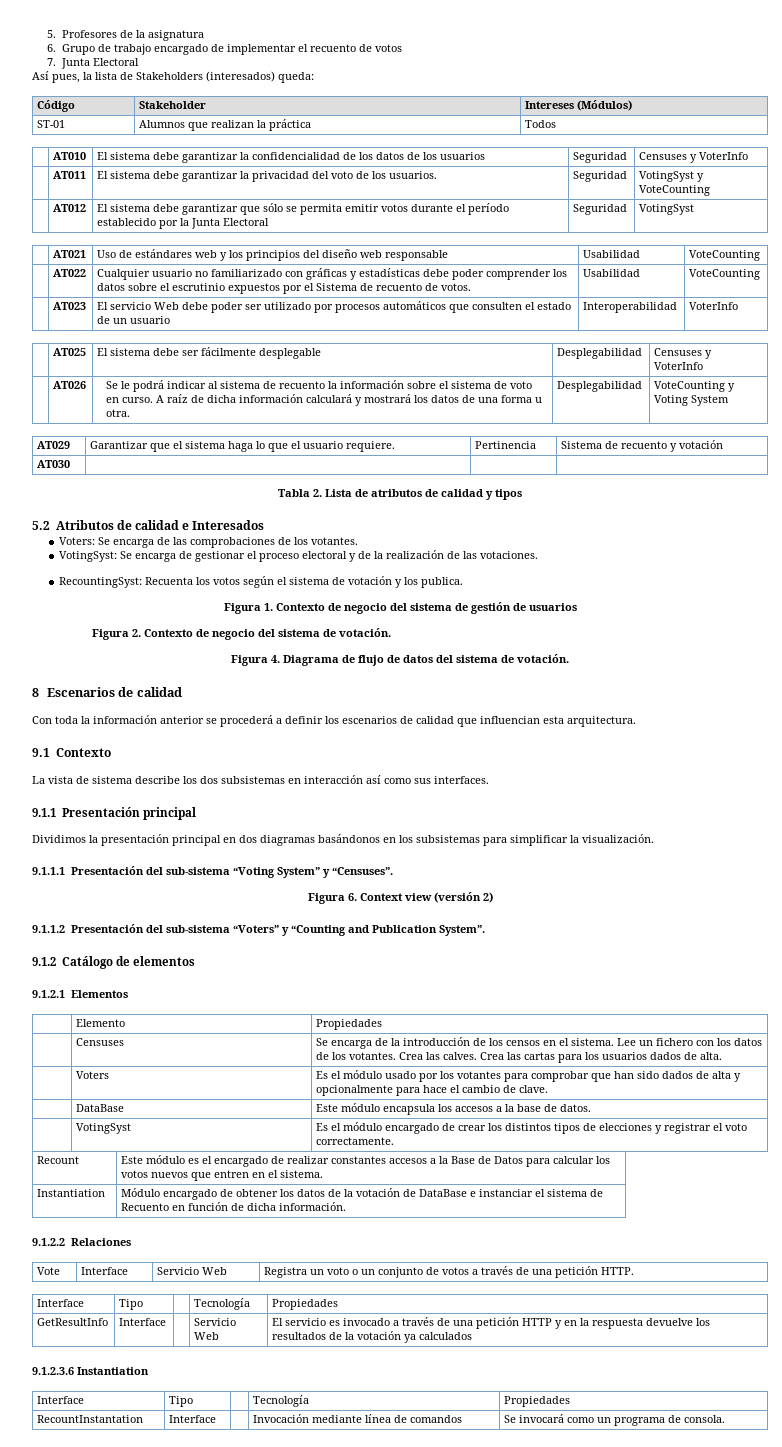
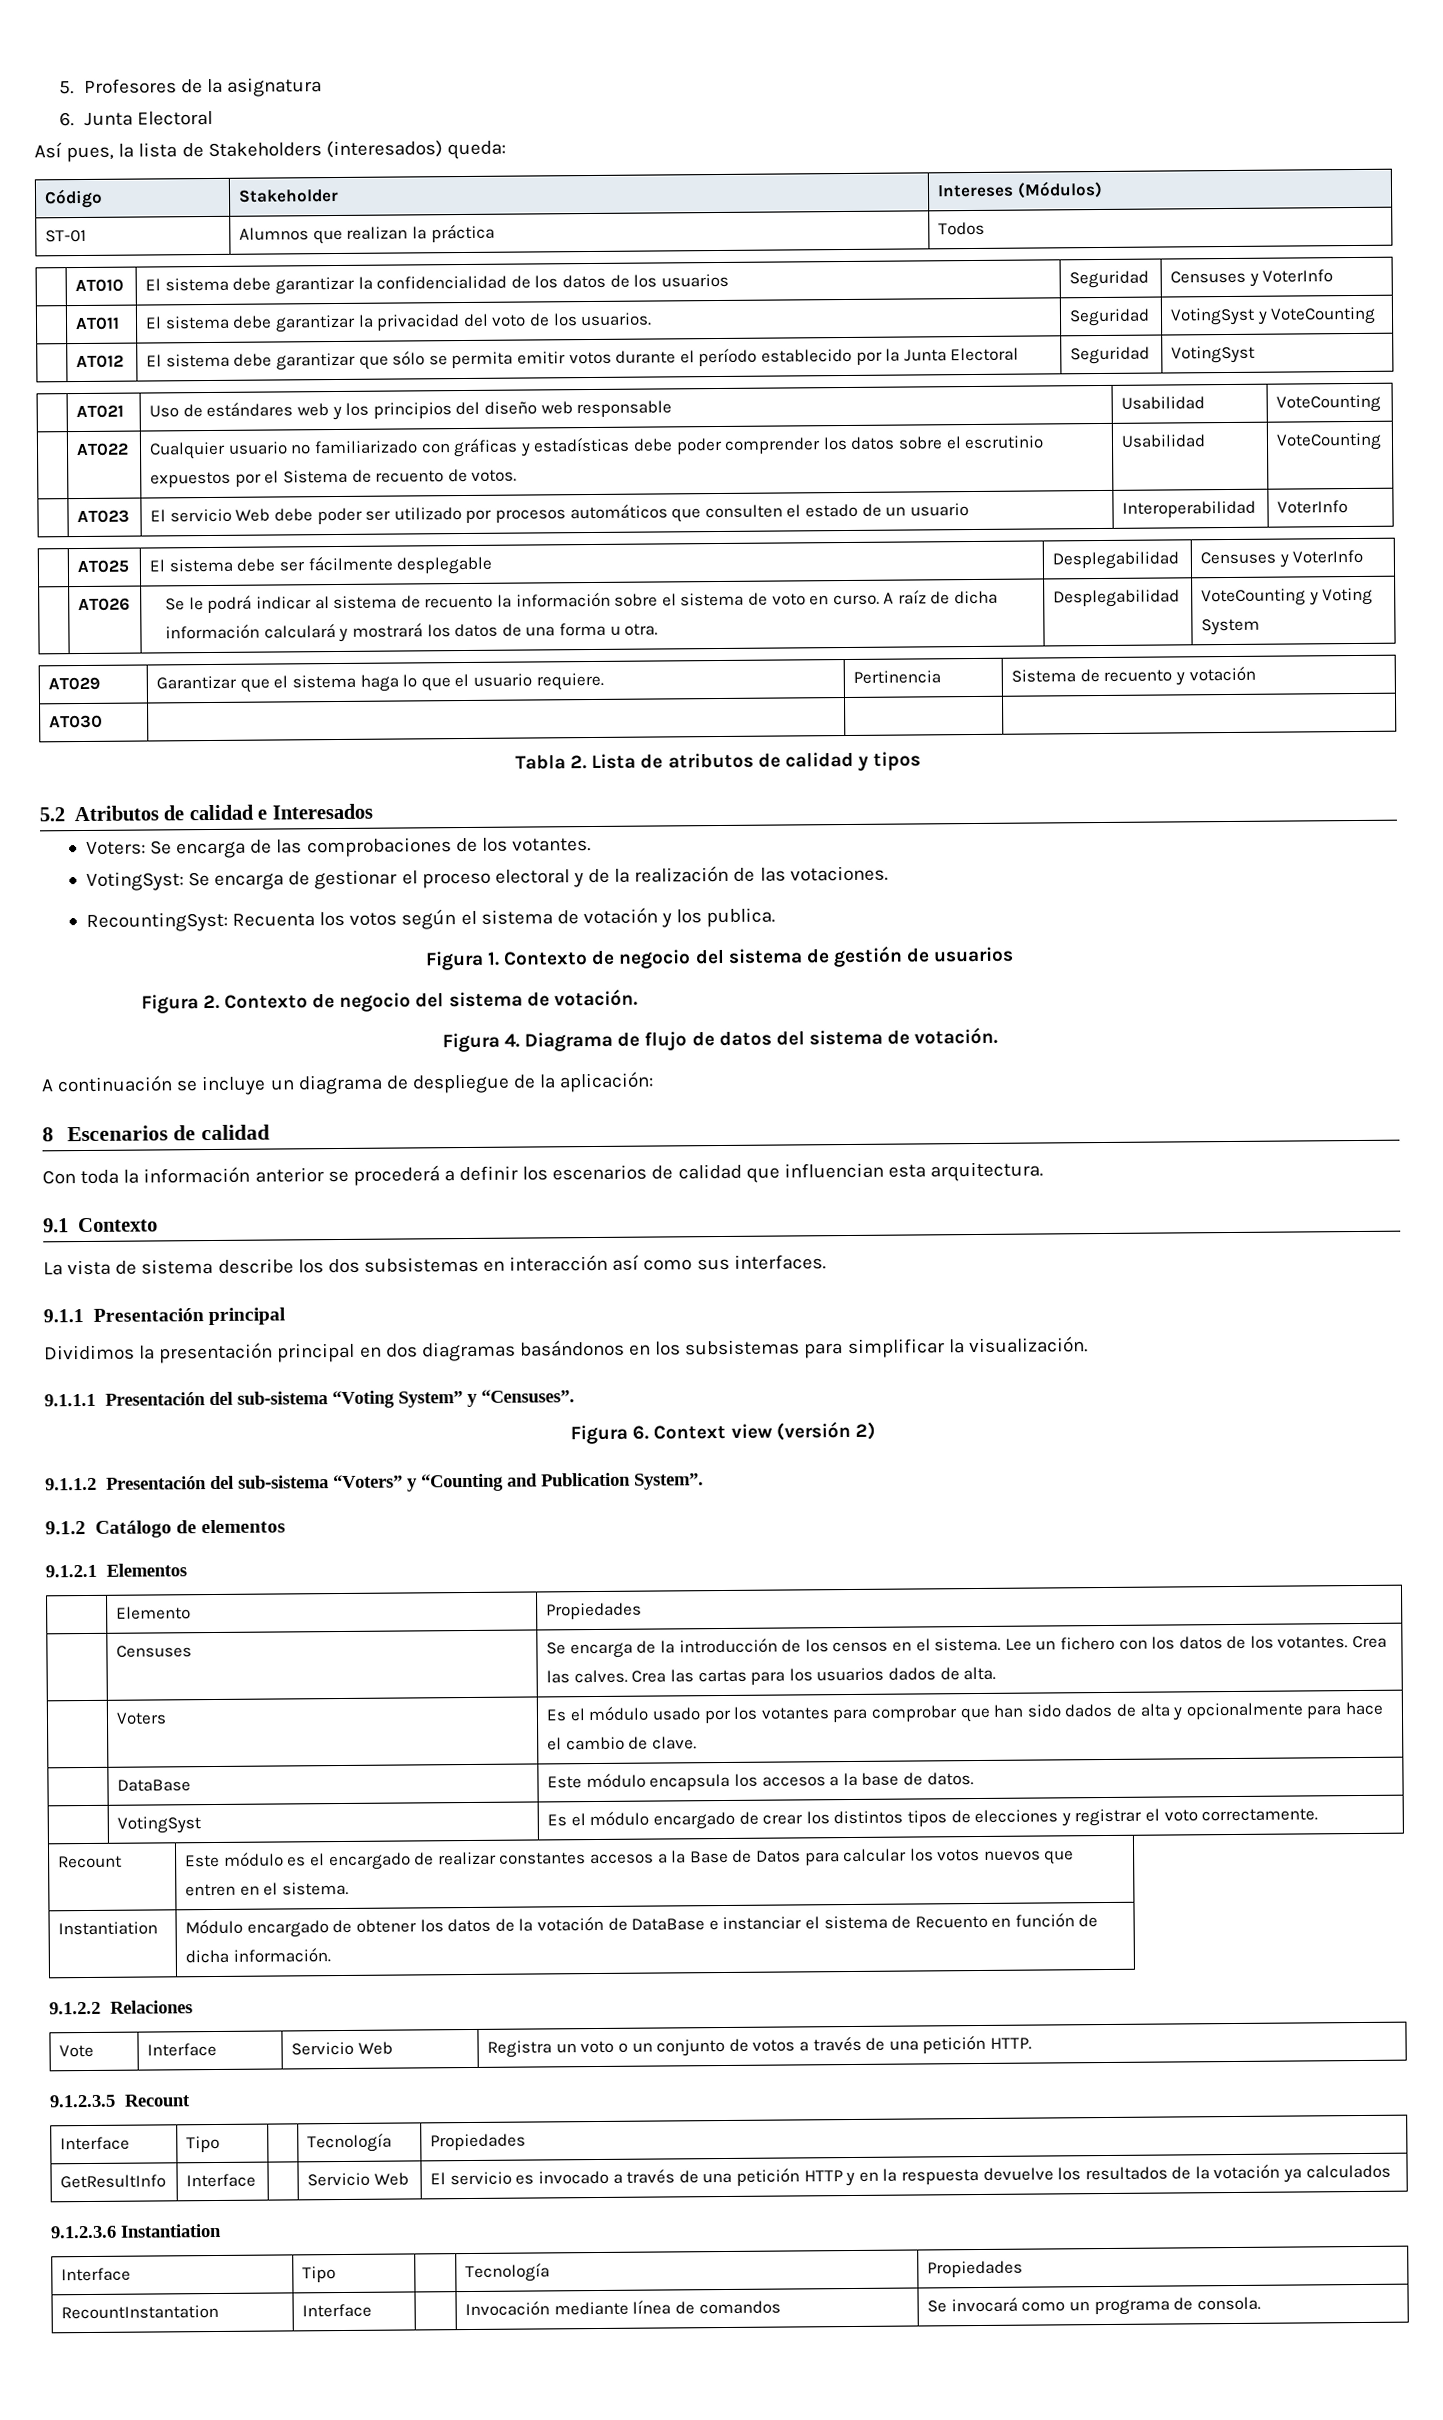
- 6. Grupo de trabajo encargado de implementar el recuento de votos
- 7. Junta Electoral
+ 6. Junta Electoral
+ A continuación se incluye un diagrama de despliegue de la aplicación:
+ 9.1.2.3.5 Recount

